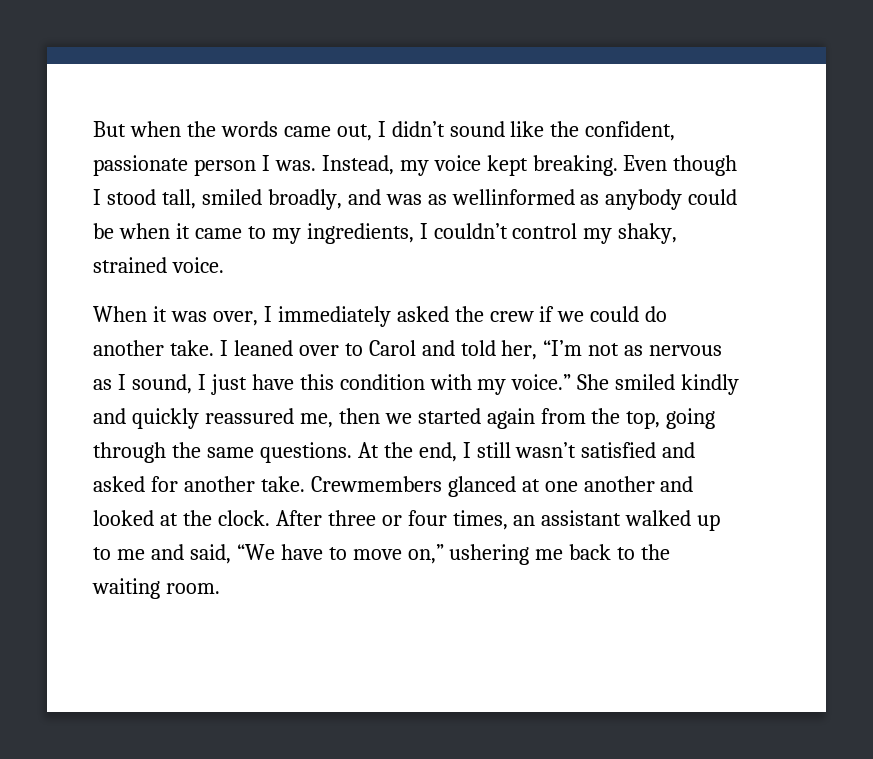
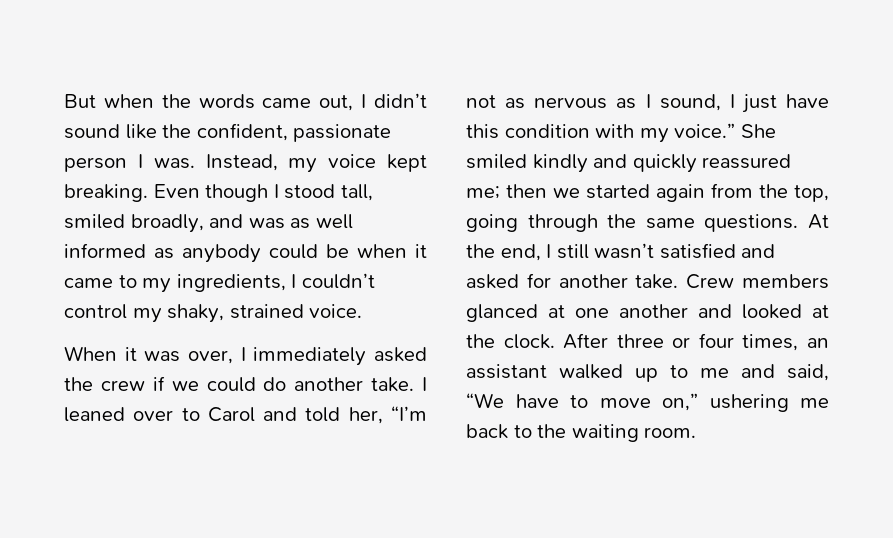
- Even though I stood tall, smiled broadly, and was as wellinformed as anybody could be when it came to my ingredients, I couldn’t control my shaky, strained voice.
+ Even though I stood tall, smiled broadly, and was as well informed as anybody could be when it came to my ingredients, I couldn’t control my shaky, strained voice.
- She smiled kindly and quickly reassured me, then we started again from the top, going through the same questions.
+ She smiled kindly and quickly reassured me; then we started again from the top, going through the same questions.
- Crewmembers glanced at one another and looked at the clock.
+ Crew members glanced at one another and looked at the clock.

